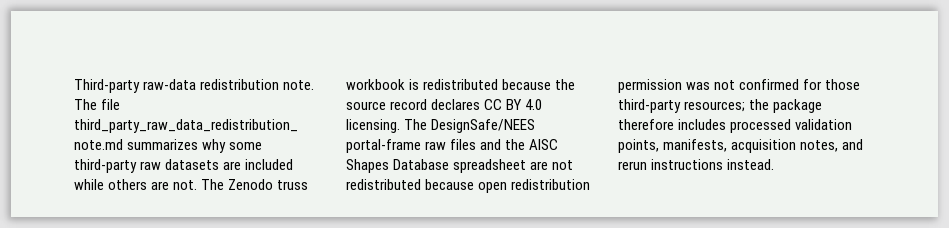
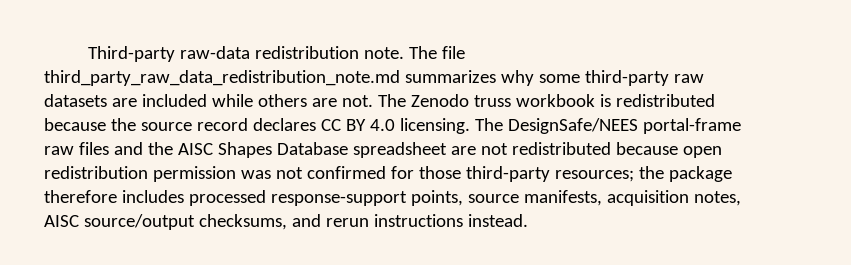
- The DesignSafe/NEES portal-frame raw files and the AISC Shapes Database spreadsheet are not redistributed because open redistribution permission was not confirmed for those third-party resources; the package therefore includes processed validation points, manifests, acquisition notes, and rerun instructions instead.
+ The DesignSafe/NEES portal-frame raw files and the AISC Shapes Database spreadsheet are not redistributed because open redistribution permission was not confirmed for those third-party resources; the package therefore includes processed response-support points, source manifests, acquisition notes, AISC source/output checksums, and rerun instructions instead.

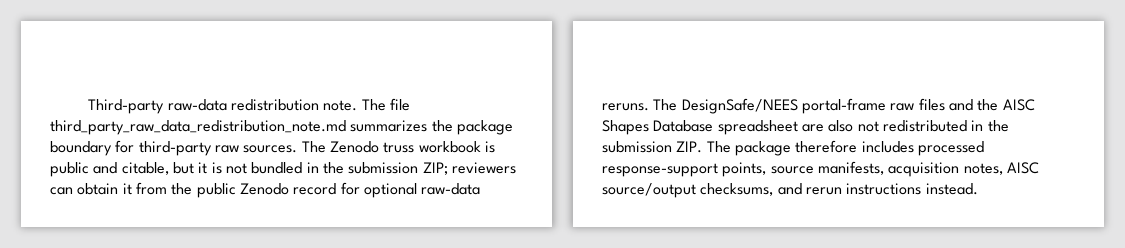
- The file third_party_raw_data_redistribution_note.md summarizes why some third-party raw datasets are included while others are not.
+ The file third_party_raw_data_redistribution_note.md summarizes the package boundary for third-party raw sources.
- The Zenodo truss workbook is redistributed because the source record declares CC BY 4.0 licensing.
+ The Zenodo truss workbook is public and citable, but it is not bundled in the submission ZIP; reviewers can obtain it from the public Zenodo record for optional raw-data reruns.
- The DesignSafe/NEES portal-frame raw files and the AISC Shapes Database spreadsheet are not redistributed because open redistribution permission was not confirmed for those third-party resources; the package therefore includes processed response-support points, source manifests, acquisition notes, AISC source/output checksums, and rerun instructions instead.
+ The DesignSafe/NEES portal-frame raw files and the AISC Shapes Database spreadsheet are also not redistributed in the submission ZIP. The package therefore includes processed response-support points, source manifests, acquisition notes, AISC source/output checksums, and rerun instructions instead.

